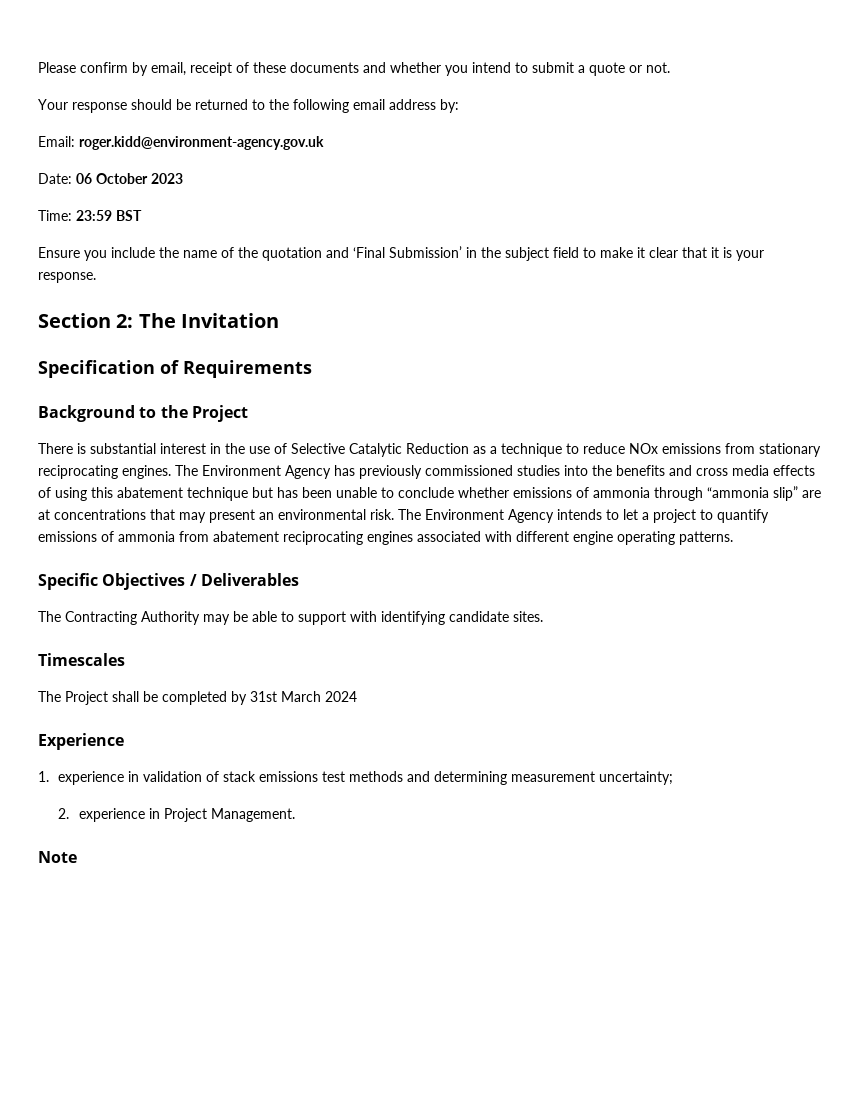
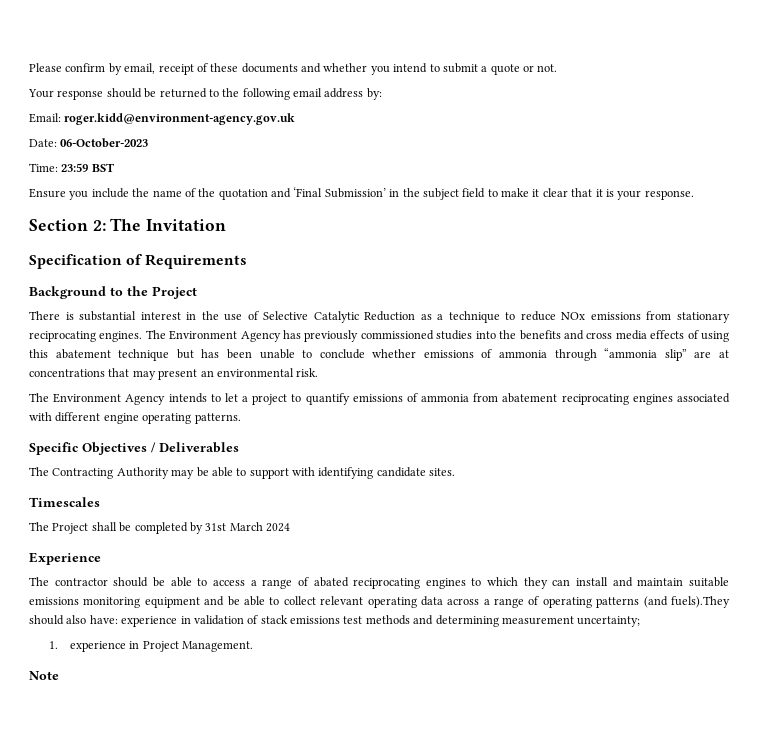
- Date: 06 October 2023
+ Date: 06-October-2023
- The Environment Agency has previously commissioned studies into the benefits and cross media effects of using this abatement technique but has been unable to conclude whether emissions of ammonia through “ammonia slip” are at concentrations that may present an environmental risk. The Environment Agency intends to let a project to quantify emissions of ammonia from abatement reciprocating engines associated with different engine operating patterns.
+ The Environment Agency has previously commissioned studies into the benefits and cross media effects of using this abatement technique but has been unable to conclude whether emissions of ammonia through “ammonia slip” are at concentrations that may present an environmental risk.
+ The Environment Agency intends to let a project to quantify emissions of ammonia from abatement reciprocating engines associated with different engine operating patterns.
- 1. experience in validation of stack emissions test methods and determining measurement uncertainty;
+ The contractor should be able to access a range of abated reciprocating engines to which they can install and maintain suitable emissions monitoring equipment and be able to collect relevant operating data across a range of operating patterns (and fuels).They should also have: experience in validation of stack emissions test methods and determining measurement uncertainty;
- 2. experience in Project Management.
+ 1. experience in Project Management.

